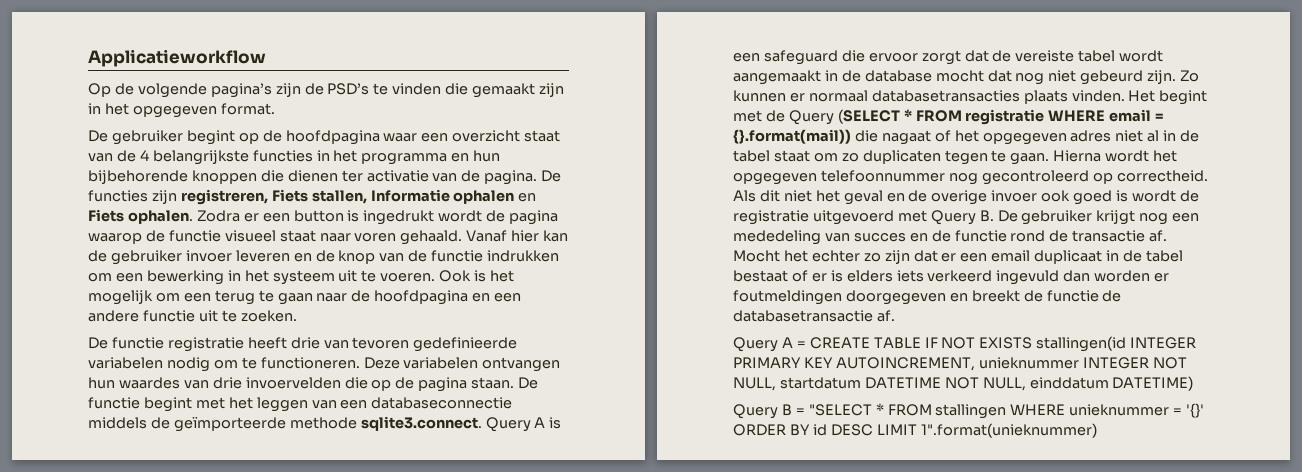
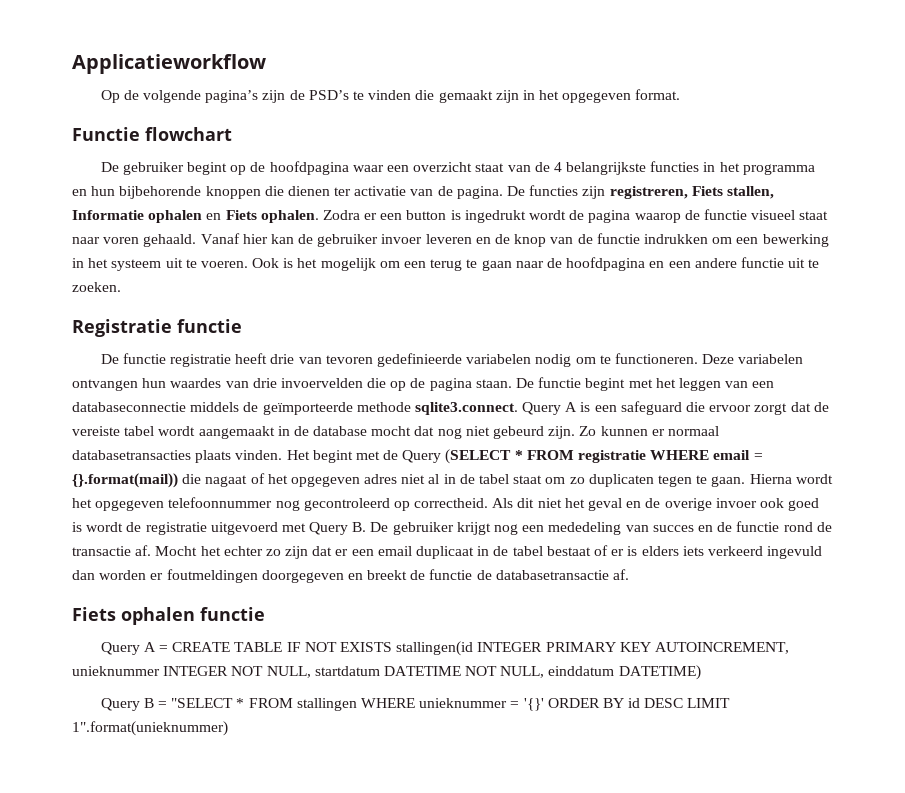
+ Functie flowchart
+ Registratie functie
+ Fiets ophalen functie

